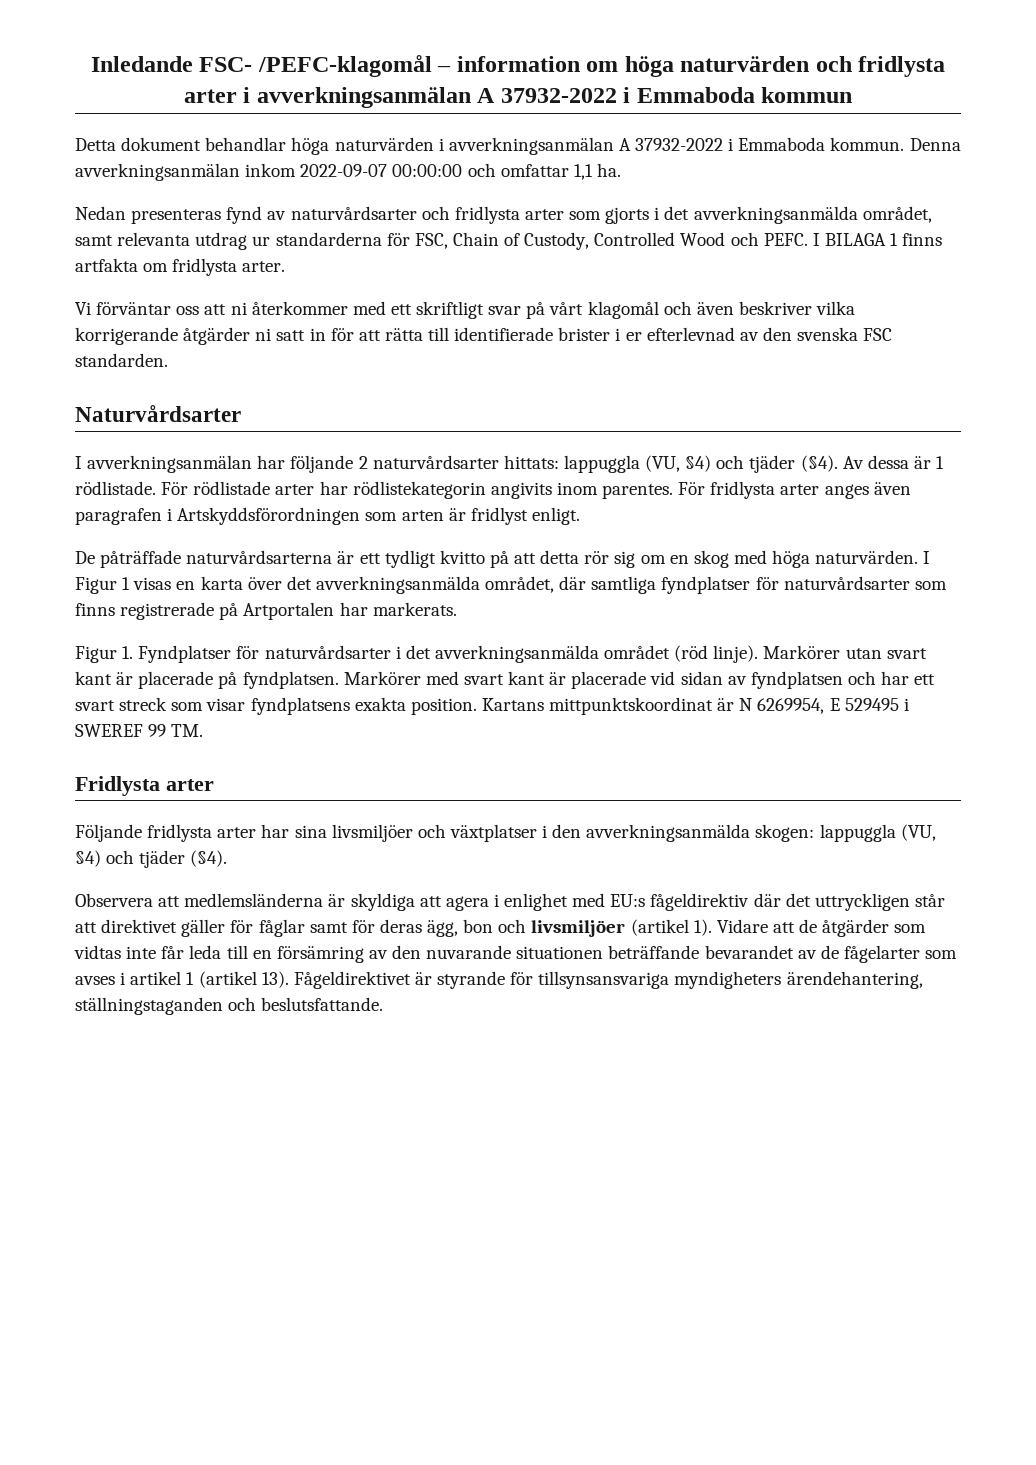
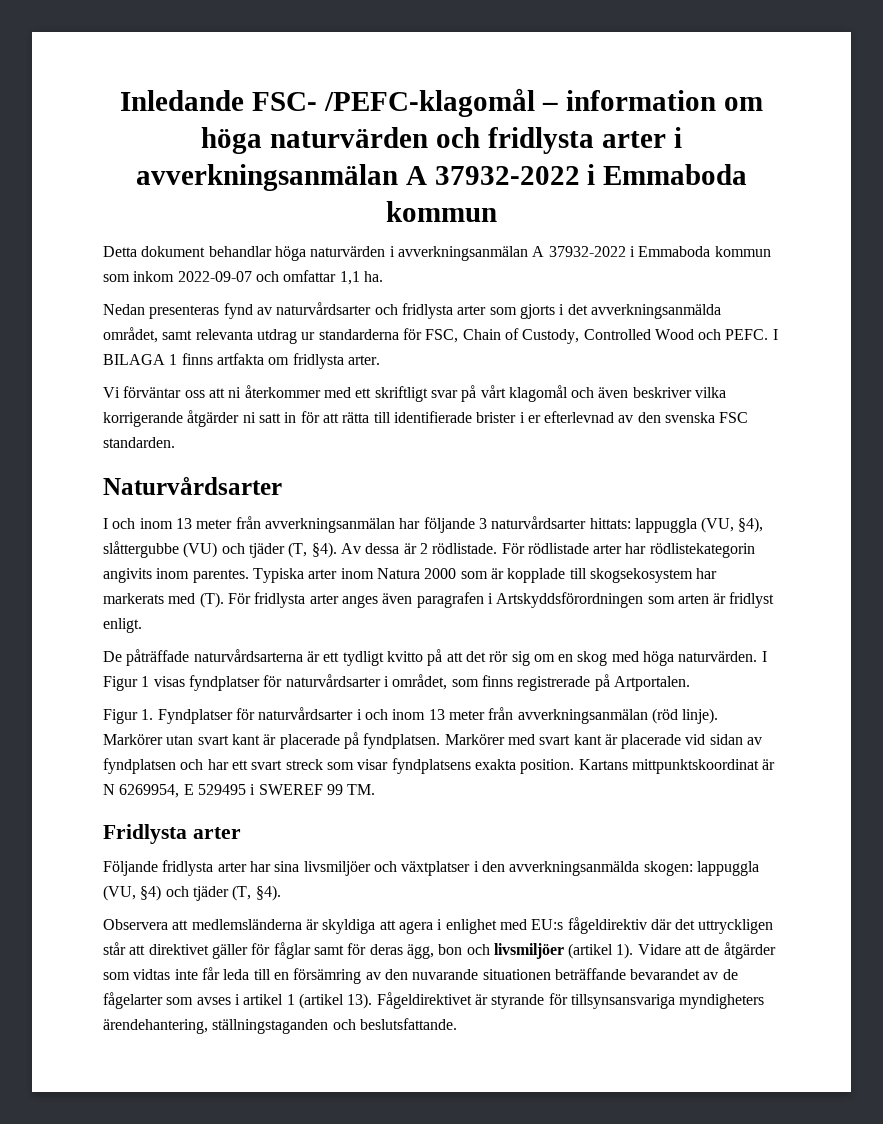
- Detta dokument behandlar höga naturvärden i avverkningsanmälan A 37932-2022 i Emmaboda kommun. Denna avverkningsanmälan inkom 2022-09-07 00:00:00 och omfattar 1,1 ha.
+ Detta dokument behandlar höga naturvärden i avverkningsanmälan A 37932-2022 i Emmaboda kommun som inkom 2022-09-07 och omfattar 1,1 ha.
- I avverkningsanmälan har följande 2 naturvårdsarter hittats: lappuggla (VU, §4) och tjäder (§4).
+ I och inom 13 meter från avverkningsanmälan har följande 3 naturvårdsarter hittats: lappuggla (VU, §4), slåttergubbe (VU) och tjäder (T, §4).
- Av dessa är 1 rödlistade.
+ Av dessa är 2 rödlistade.
- För fridlysta arter anges även paragrafen i Artskyddsförordningen som arten är fridlyst enligt.
+ Typiska arter inom Natura 2000 som är kopplade till skogsekosystem har markerats med (T). För fridlysta arter anges även paragrafen i Artskyddsförordningen som arten är fridlyst enligt.
- De påträffade naturvårdsarterna är ett tydligt kvitto på att detta rör sig om en skog med höga naturvärden.
+ De påträffade naturvårdsarterna är ett tydligt kvitto på att det rör sig om en skog med höga naturvärden.
- I Figur 1 visas en karta över det avverkningsanmälda området, där samtliga fyndplatser för naturvårdsarter som finns registrerade på Artportalen har markerats.
+ I Figur 1 visas fyndplatser för naturvårdsarter i området, som finns registrerade på Artportalen.
- Figur 1. Fyndplatser för naturvårdsarter i det avverkningsanmälda området (röd linje).
+ Figur 1. Fyndplatser för naturvårdsarter i och inom 13 meter från avverkningsanmälan (röd linje).
- Följande fridlysta arter har sina livsmiljöer och växtplatser i den avverkningsanmälda skogen: lappuggla (VU, §4) och tjäder (§4).
+ Följande fridlysta arter har sina livsmiljöer och växtplatser i den avverkningsanmälda skogen: lappuggla (VU, §4) och tjäder (T, §4).

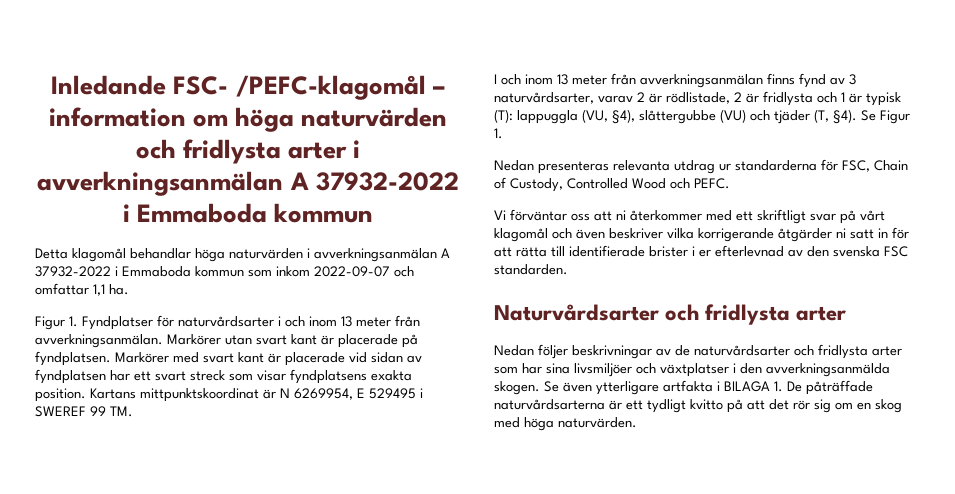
- Detta dokument behandlar höga naturvärden i avverkningsanmälan A 37932-2022 i Emmaboda kommun som inkom 2022-09-07 och omfattar 1,1 ha.
+ Detta klagomål behandlar höga naturvärden i avverkningsanmälan A 37932-2022 i Emmaboda kommun som inkom 2022-09-07 och omfattar 1,1 ha.
- Nedan presenteras fynd av naturvårdsarter och fridlysta arter som gjorts i det avverkningsanmälda området, samt relevanta utdrag ur standarderna för FSC, Chain of Custody, Controlled Wood och PEFC. I BILAGA 1 finns artfakta om fridlysta arter.
+ Figur 1. Fyndplatser för naturvårdsarter i och inom 13 meter från avverkningsanmälan. Markörer utan svart kant är placerade på fyndplatsen. Markörer med svart kant är placerade vid sidan av fyndplatsen har ett svart streck som visar fyndplatsens exakta position. Kartans mittpunktskoordinat är N 6269954, E 529495 i SWEREF 99 TM.
+ I och inom 13 meter från avverkningsanmälan finns fynd av 3 naturvårdsarter, varav 2 är rödlistade, 2 är fridlysta och 1 är typisk (T): lappuggla (VU, §4), slåttergubbe (VU) och tjäder (T, §4). Se Figur 1.
+ Nedan presenteras relevanta utdrag ur standarderna för FSC, Chain of Custody, Controlled Wood och PEFC.
- Naturvårdsarter
- I och inom 13 meter från avverkningsanmälan har följande 3 naturvårdsarter hittats: lappuggla (VU, §4), slåttergubbe (VU) och tjäder (T, §4). Av dessa är 2 rödlistade. För rödlistade arter har rödlistekategorin angivits inom parentes. Typiska arter inom Natura 2000 som är kopplade till skogsekosystem har markerats med (T). För fridlysta arter anges även paragrafen i Artskyddsförordningen som arten är fridlyst enligt.
- De påträffade naturvårdsarterna är ett tydligt kvitto på att det rör sig om en skog med höga naturvärden. I Figur 1 visas fyndplatser för naturvårdsarter i området, som finns registrerade på Artportalen.
- Figur 1. Fyndplatser för naturvårdsarter i och inom 13 meter från avverkningsanmälan (röd linje). Markörer utan svart kant är placerade på fyndplatsen. Markörer med svart kant är placerade vid sidan av fyndplatsen och har ett svart streck som visar fyndplatsens exakta position. Kartans mittpunktskoordinat är N 6269954, E 529495 i SWEREF 99 TM.
- Fridlysta arter
- Följande fridlysta arter har sina livsmiljöer och växtplatser i den avverkningsanmälda skogen: lappuggla (VU, §4) och tjäder (T, §4).
- Observera att medlemsländerna är skyldiga att agera i enlighet med EU:s fågeldirektiv där det uttryckligen står att direktivet gäller för fåglar samt för deras ägg, bon och livsmiljöer (artikel 1). Vidare att de åtgärder som vidtas inte får leda till en försämring av den nuvarande situationen beträffande bevarandet av de fågelarter som avses i artikel 1 (artikel 13). Fågeldirektivet är styrande för tillsynsansvariga myndigheters ärendehantering, ställningstaganden och beslutsfattande.
+ Naturvårdsarter och fridlysta arter
+ Nedan följer beskrivningar av de naturvårdsarter och fridlysta arter som har sina livsmiljöer och växtplatser i den avverkningsanmälda skogen. Se även ytterligare artfakta i BILAGA 1. De påträffade naturvårdsarterna är ett tydligt kvitto på att det rör sig om en skog med höga naturvärden.

